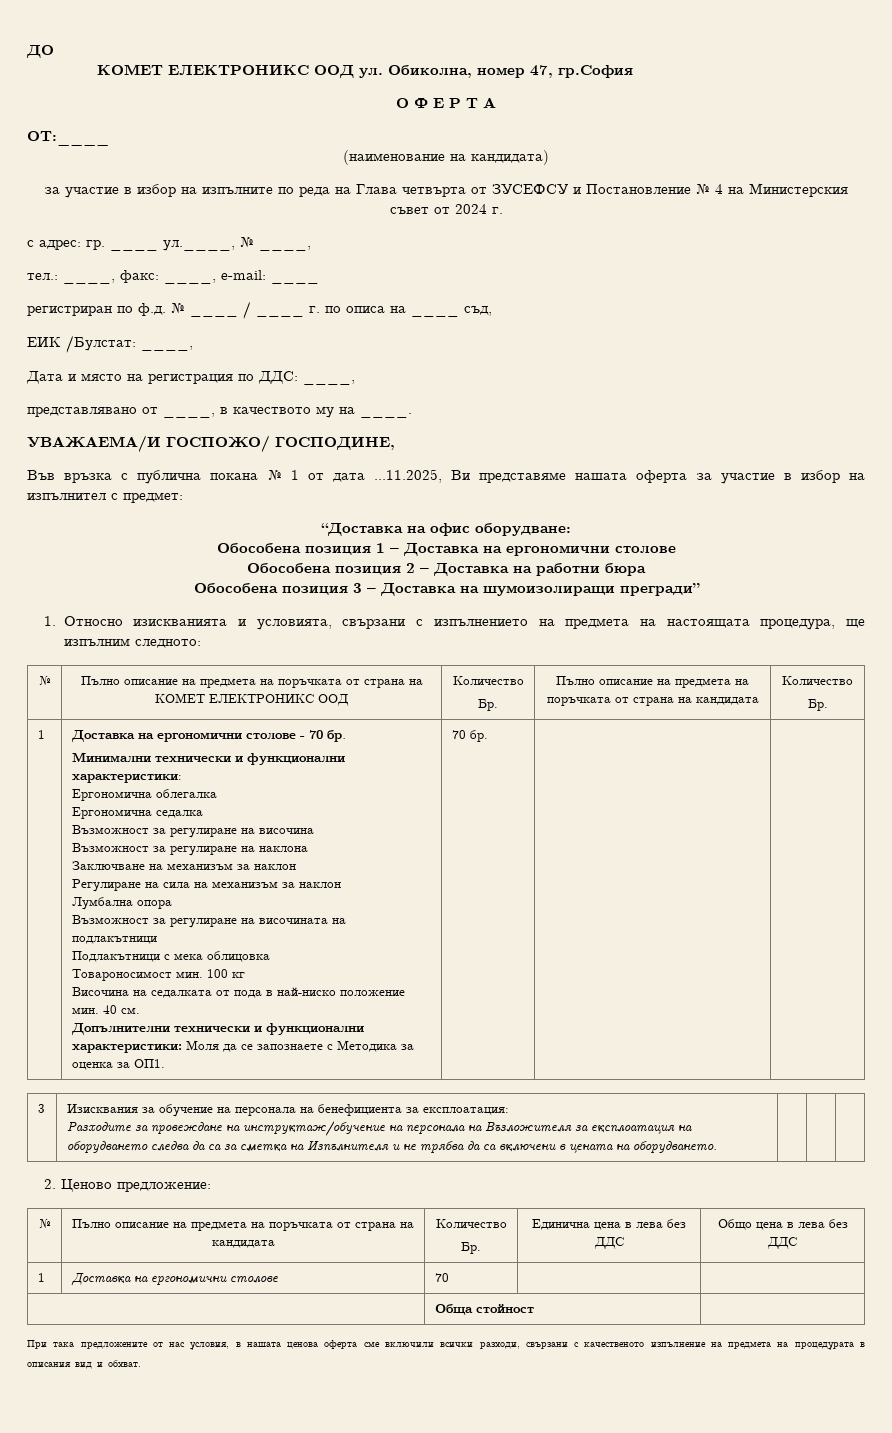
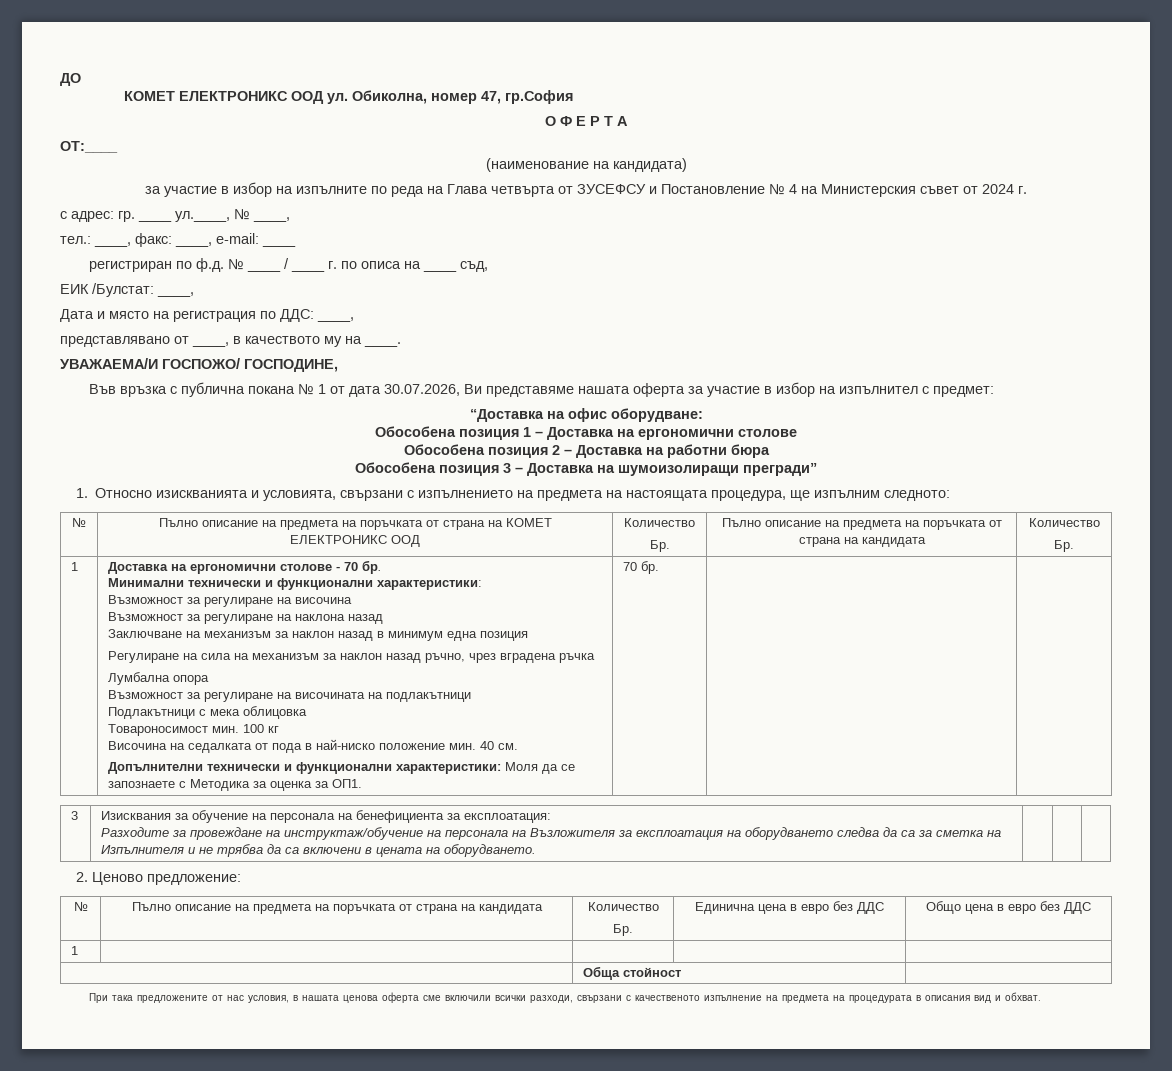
- Във връзка с публична покана № 1 от дата ...11.2025, Ви представяме нашата оферта за участие в избор на изпълнител с предмет:
+ Във връзка с публична покана № 1 от дата 30.07.2026, Ви представяме нашата оферта за участие в избор на изпълнител с предмет:
- Ергономична облегалка
- Ергономична седалка
- Възможност за регулиране на наклона
+ Възможност за регулиране на наклона назад
- Заключване на механизъм за наклон
+ Заключване на механизъм за наклон назад в минимум една позиция
- Регулиране на сила на механизъм за наклон
+ Регулиране на сила на механизъм за наклон назад ръчно, чрез вградена ръчка
  № | Пълно описание на предмета на поръчката от страна на кандидата | Количество
- Бр. | Единична цена в лева без ДДС | Общо цена в лева без ДДС
+ Бр. | Единична цена в евро без ДДС | Общо цена в евро без ДДС
- 1 | Доставка на ергономични столове | 70 | |
+ 1 | | | |

